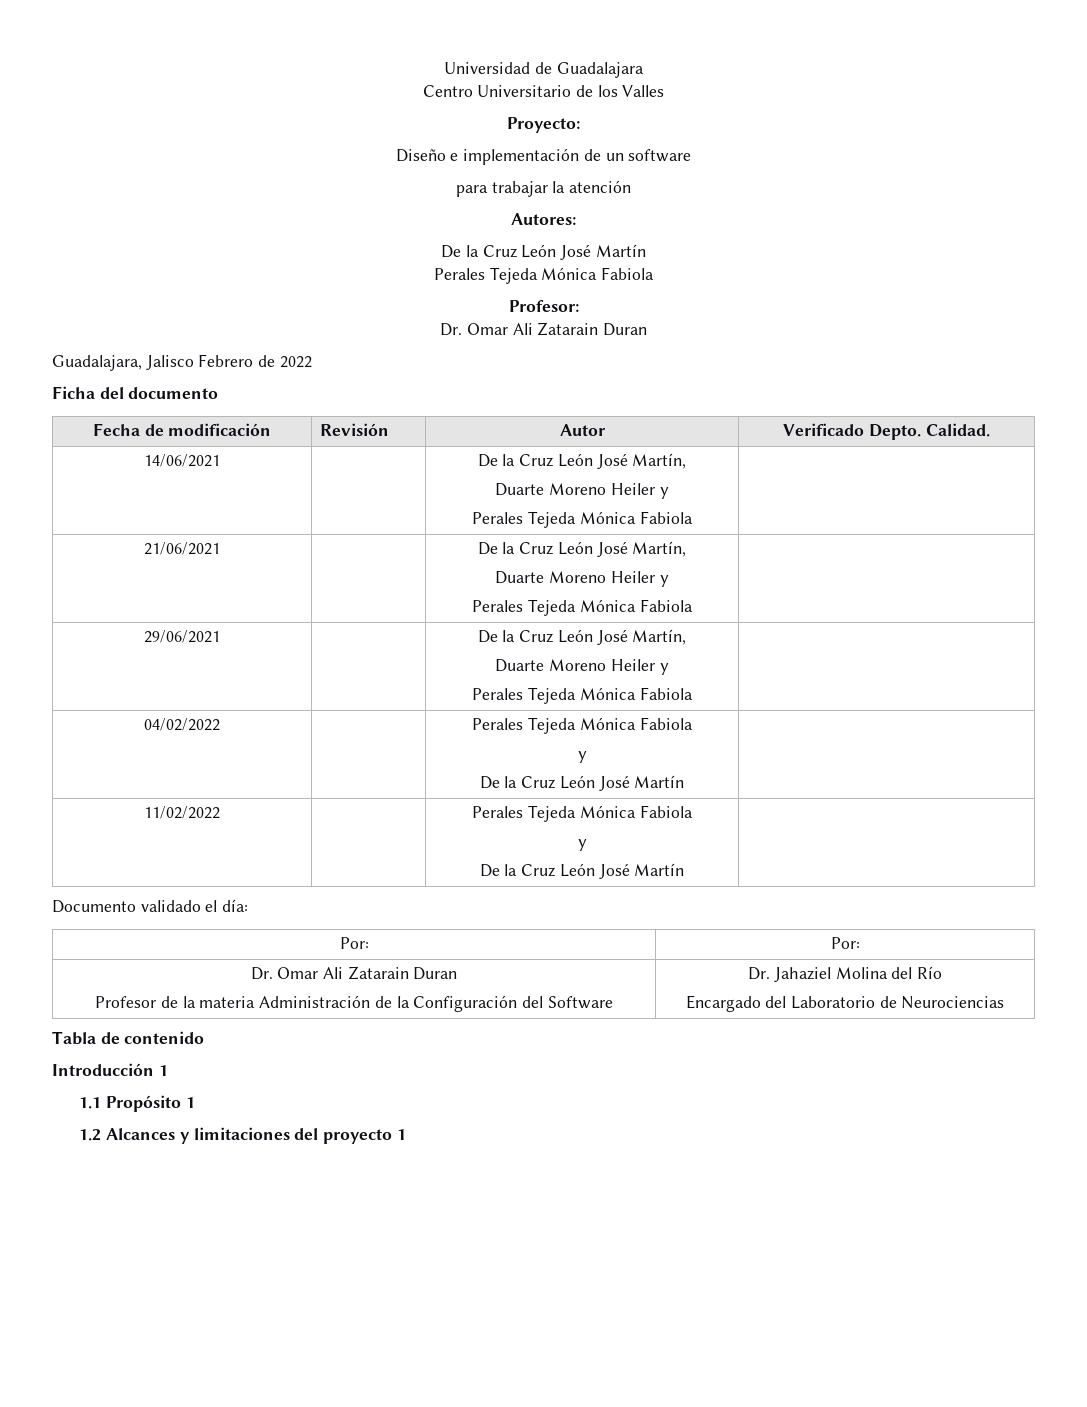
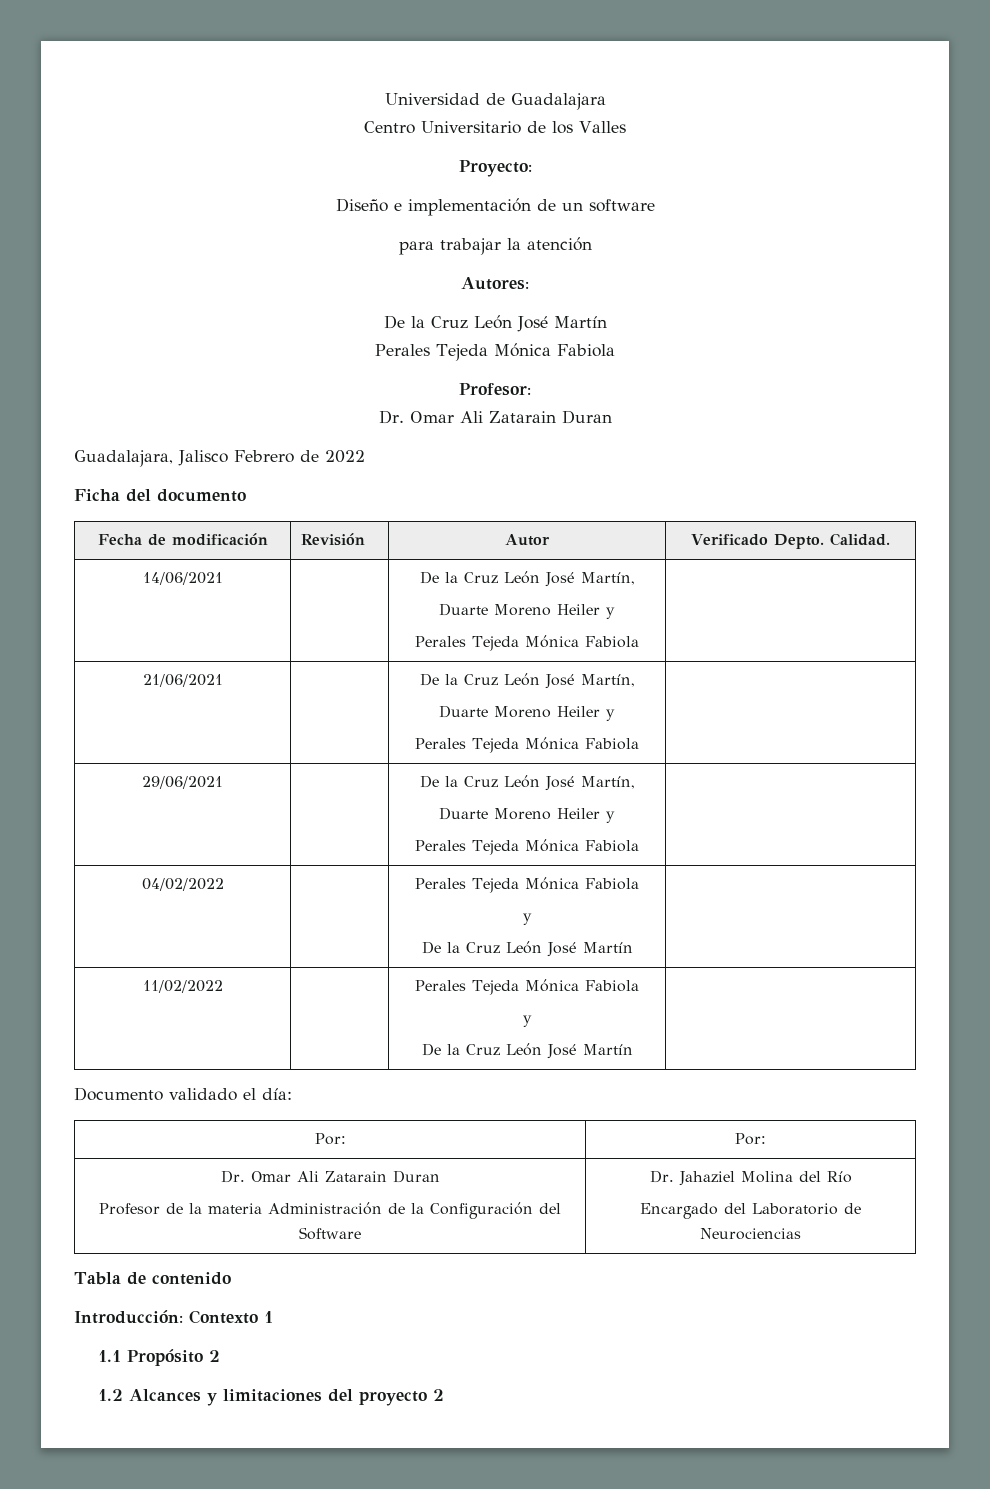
- Introducción 1
+ Introducción: Contexto 1
- 1.1 Propósito 1
+ 1.1 Propósito 2
- 1.2 Alcances y limitaciones del proyecto 1
+ 1.2 Alcances y limitaciones del proyecto 2

